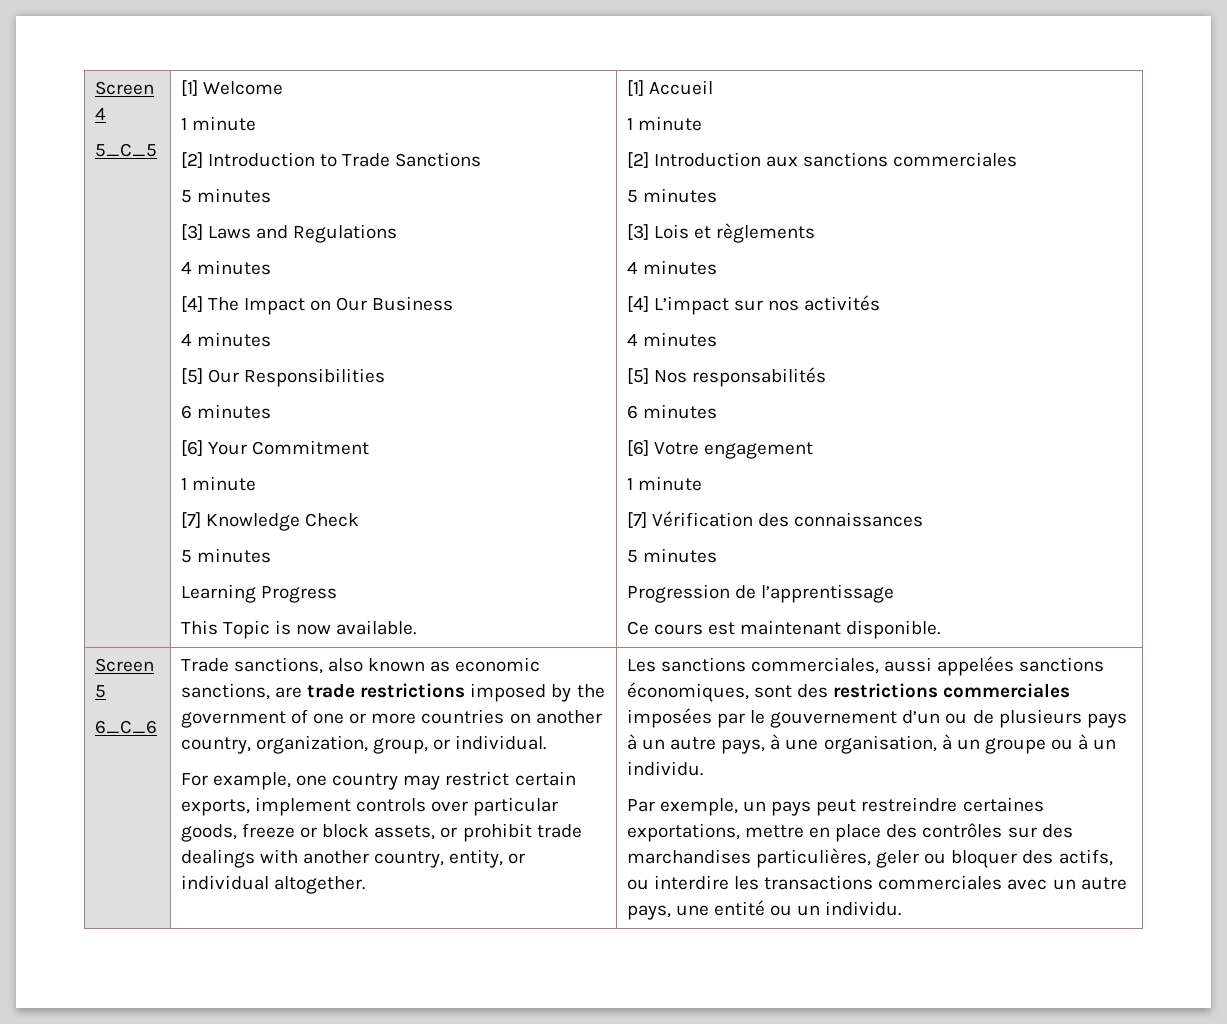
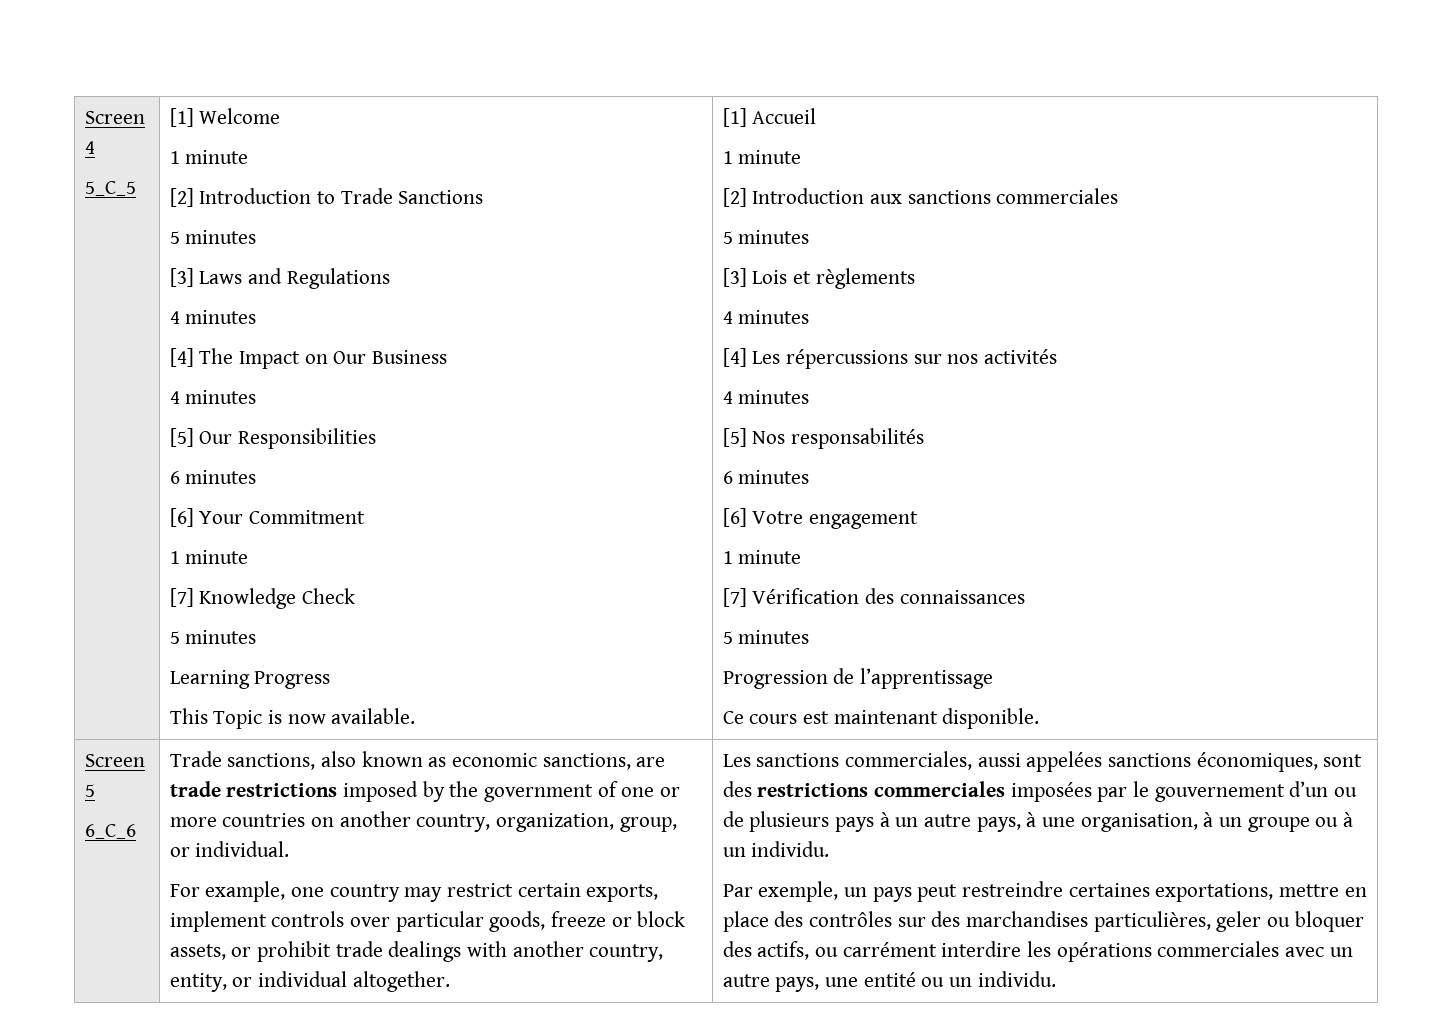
- [4] L’impact sur nos activités
+ [4] Les répercussions sur nos activités
- Par exemple, un pays peut restreindre certaines exportations, mettre en place des contrôles sur des marchandises particulières, geler ou bloquer des actifs, ou interdire les transactions commerciales avec un autre pays, une entité ou un individu.
+ Par exemple, un pays peut restreindre certaines exportations, mettre en place des contrôles sur des marchandises particulières, geler ou bloquer des actifs, ou carrément interdire les opérations commerciales avec un autre pays, une entité ou un individu.

